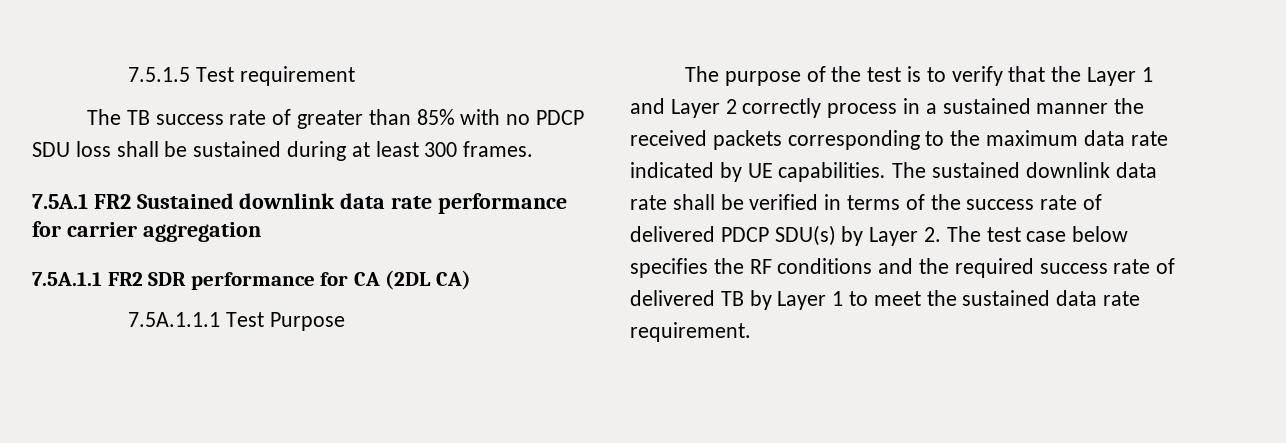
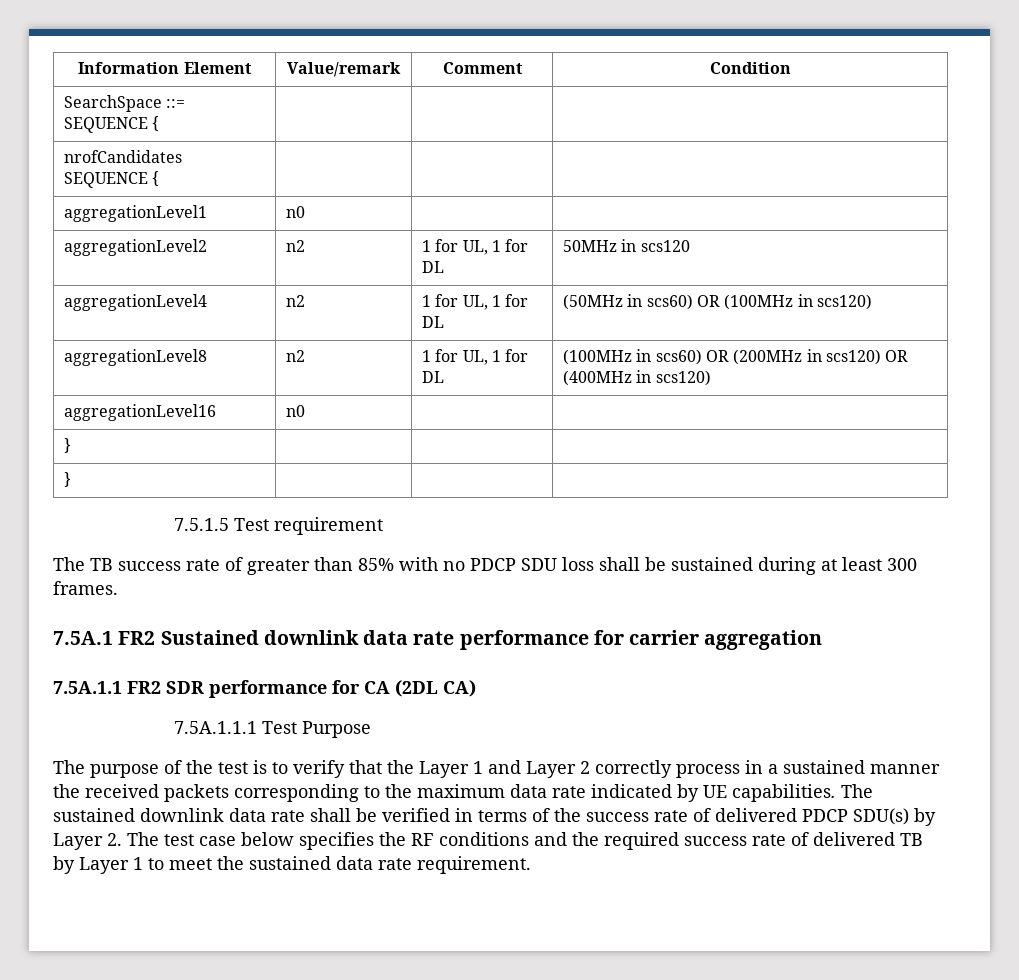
+ Information Element | Value/remark | Comment | Condition
+ SearchSpace ::= SEQUENCE { | | |
+ nrofCandidates SEQUENCE { | | |
+ aggregationLevel1 | n0 | |
+ aggregationLevel2 | n2 | 1 for UL, 1 for DL | 50MHz in scs120
+ aggregationLevel4 | n2 | 1 for UL, 1 for DL | (50MHz in scs60) OR (100MHz in scs120)
+ aggregationLevel8 | n2 | 1 for UL, 1 for DL | (100MHz in scs60) OR (200MHz in scs120) OR (400MHz in scs120)
+ aggregationLevel16 | n0 | |
+ } | | |
+ } | | |

